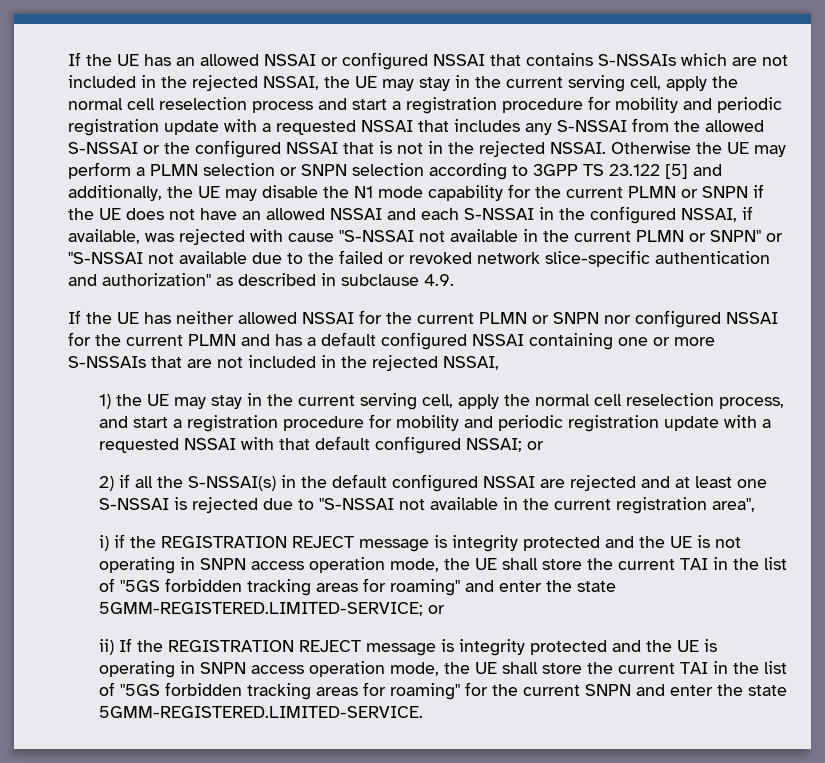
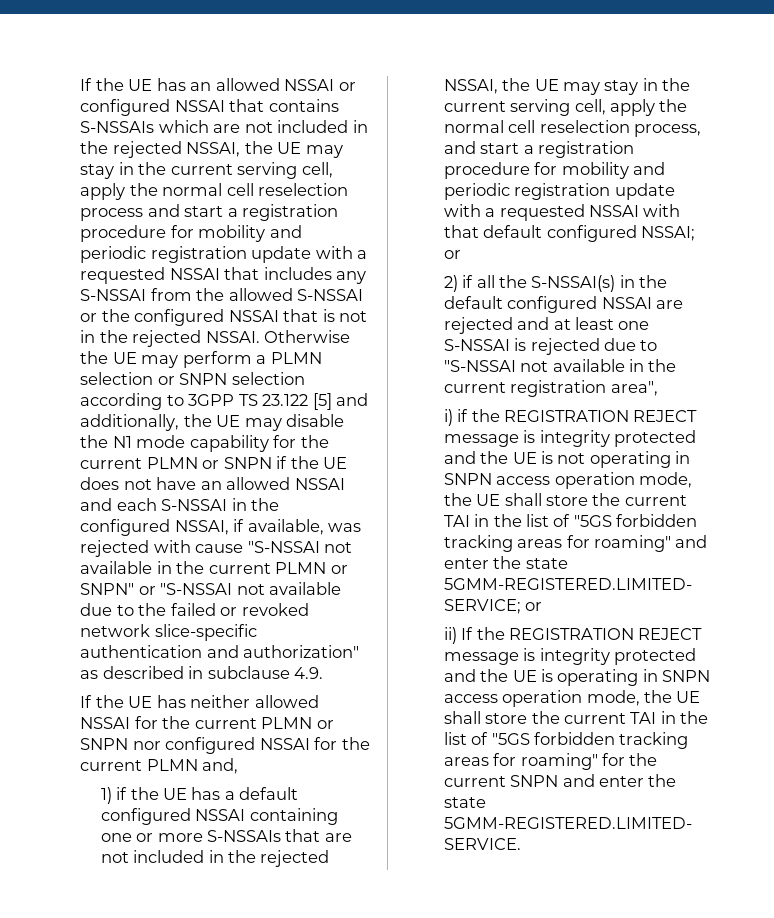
- If the UE has neither allowed NSSAI for the current PLMN or SNPN nor configured NSSAI for the current PLMN and has a default configured NSSAI containing one or more S-NSSAIs that are not included in the rejected NSSAI,
- 1) the UE may stay in the current serving cell, apply the normal cell reselection process, and start a registration procedure for mobility and periodic registration update with a requested NSSAI with that default configured NSSAI;
+ If the UE has neither allowed NSSAI for the current PLMN or SNPN nor configured NSSAI for the current PLMN and,
+ 1) if the UE has a default configured NSSAI containing one or more S-NSSAIs that are not included in the rejected NSSAI, the UE may stay in the current serving cell, apply the normal cell reselection process, and start a registration procedure for mobility and periodic registration update with a requested NSSAI with that default configured NSSAI;

